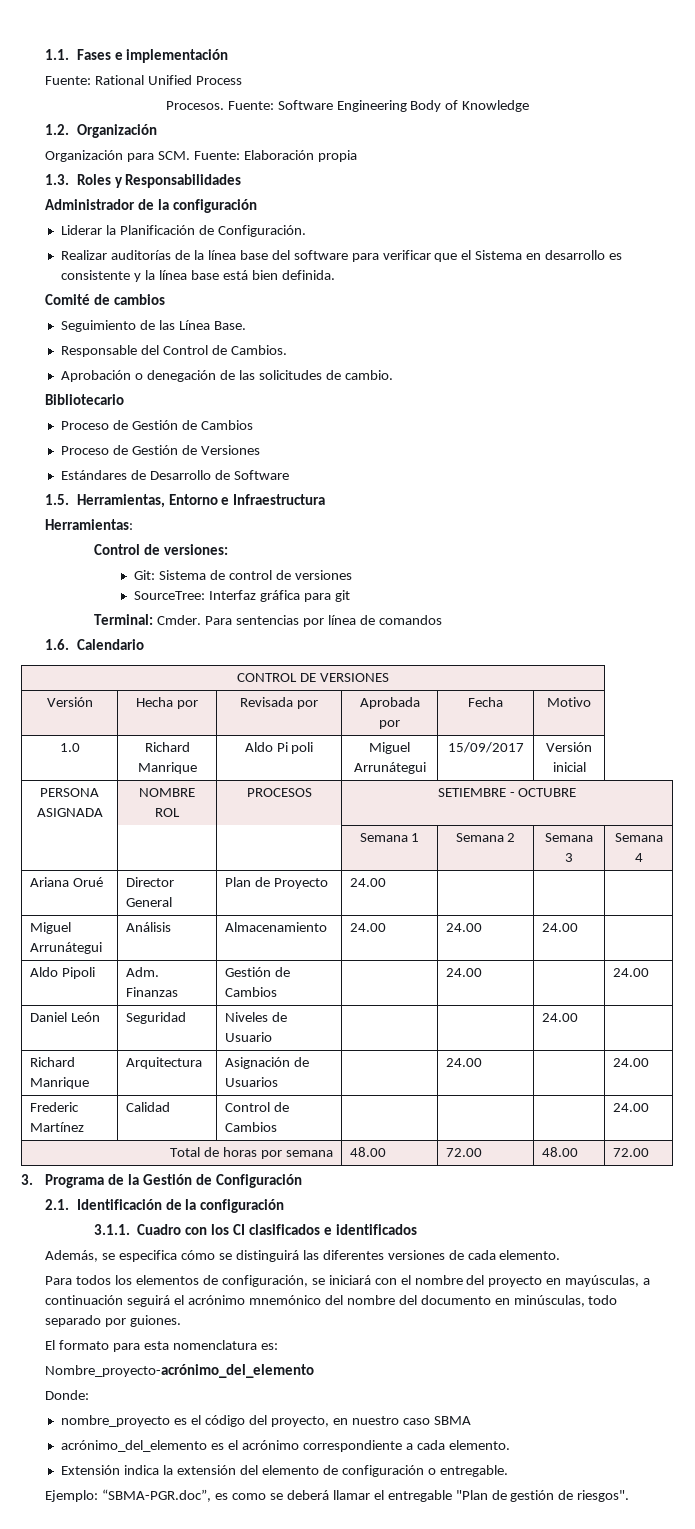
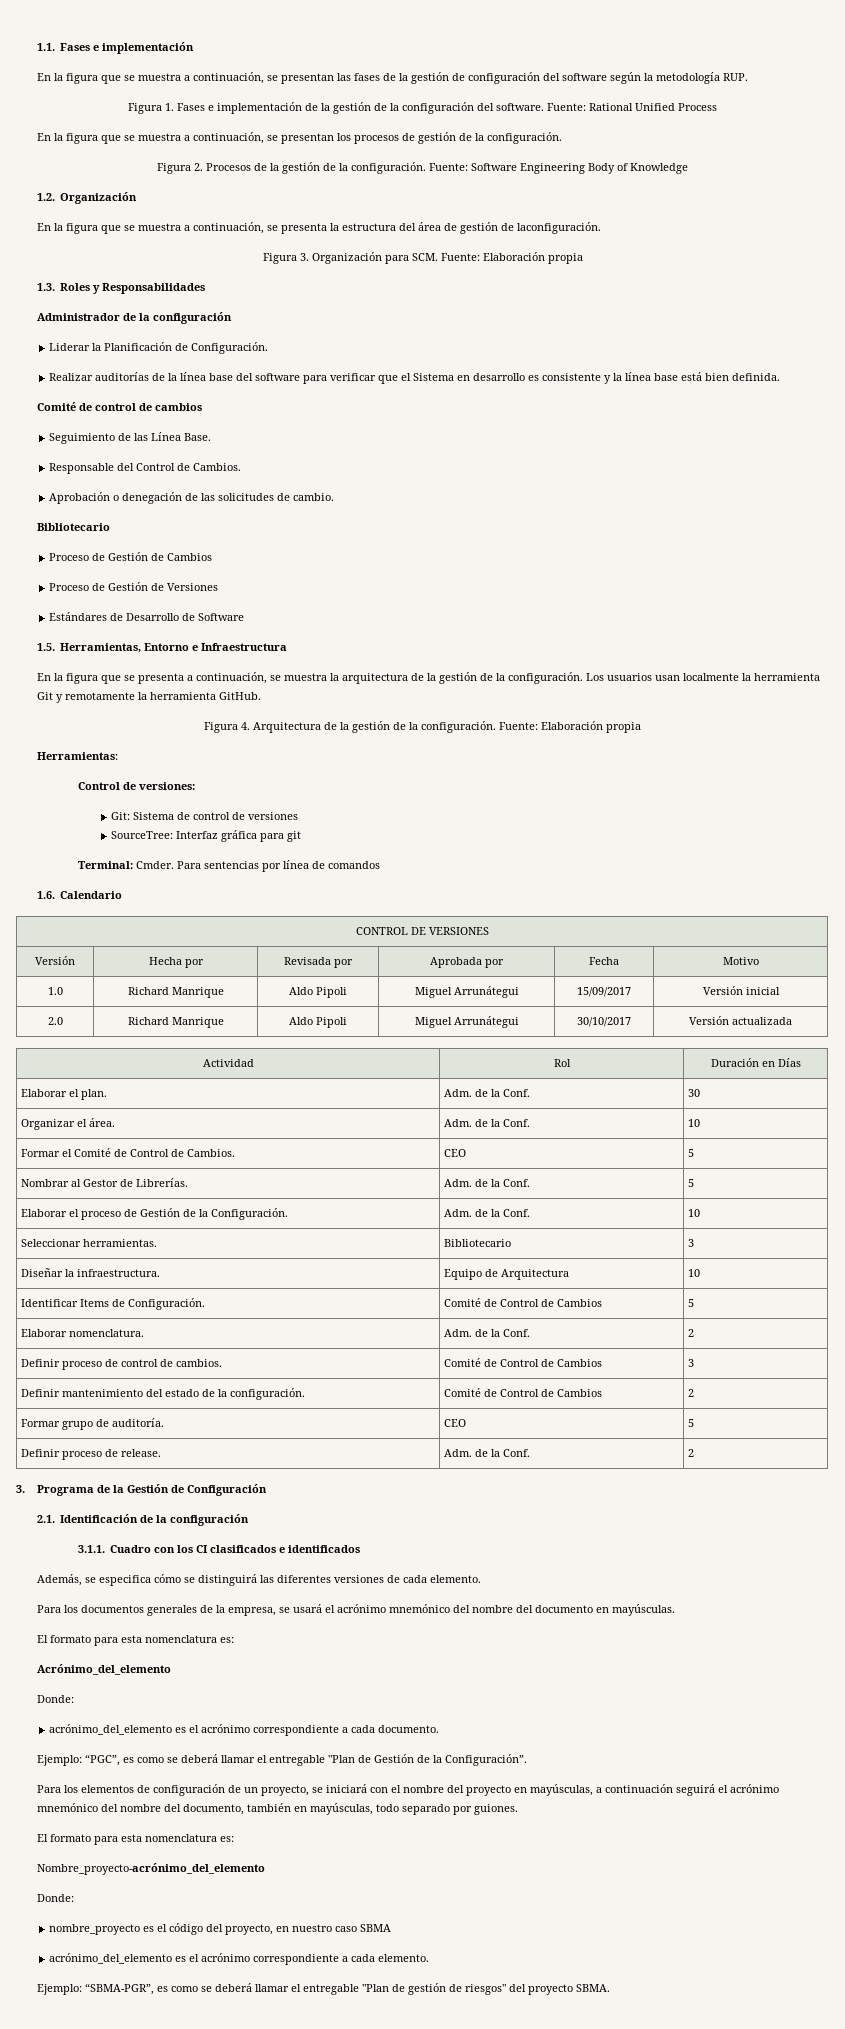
- Fuente: Rational Unified Process
- Procesos.
+ En la figura que se muestra a continuación, se presentan las fases de la gestión de configuración del software según la metodología RUP.
+ Figura 1. Fases e implementación de la gestión de la configuración del software. Fuente: Rational Unified Process
+ En la figura que se muestra a continuación, se presentan los procesos de gestión de la configuración.
+ Figura 2. Procesos de la gestión de la configuración.
- Organización para SCM. Fuente: Elaboración propia
+ En la figura que se muestra a continuación, se presenta la estructura del área de gestión de laconfiguración.
+ Figura 3. Organización para SCM. Fuente: Elaboración propia
- Comité de cambios
+ Comité de control de cambios
+ En la figura que se presenta a continuación, se muestra la arquitectura de la gestión de la configuración. Los usuarios usan localmente la herramienta Git y remotamente la herramienta GitHub.
+ Figura 4. Arquitectura de la gestión de la configuración. Fuente: Elaboración propia
- 1.0 | Richard Manrique | Aldo Pi poli | Miguel Arrunátegui | 15/09/2017 | Versión inicial
+ 1.0 | Richard Manrique | Aldo Pipoli | Miguel Arrunátegui | 15/09/2017 | Versión inicial
- PERSONA ASIGNADA | NOMBRE ROL | PROCESOS | SETIEMBRE - OCTUBRE
- | | | Semana 1 | Semana 2 | Semana 3 | Semana 4
- Ariana Orué | Director General | Plan de Proyecto | 24.00 | | |
- Miguel Arrunátegui | Análisis | Almacenamiento | 24.00 | 24.00 | 24.00 |
- Aldo Pipoli | Adm. Finanzas | Gestión de Cambios | | 24.00 | | 24.00
- Daniel León | Seguridad | Niveles de Usuario | | | 24.00 |
- Richard Manrique | Arquitectura | Asignación de Usuarios | | 24.00 | | 24.00
- Frederic Martínez | Calidad | Control de Cambios | | | | 24.00
- Total de horas por semana | 48.00 | 72.00 | 48.00 | 72.00
+ 2.0 | Richard Manrique | Aldo Pipoli | Miguel Arrunátegui | 30/10/2017 | Versión actualizada
+ Actividad | Rol | Duración en Días
+ Elaborar el plan. | Adm. de la Conf. | 30
+ Organizar el área. | Adm. de la Conf. | 10
+ Formar el Comité de Control de Cambios. | CEO | 5
+ Nombrar al Gestor de Librerías. | Adm. de la Conf. | 5
+ Elaborar el proceso de Gestión de la Configuración. | Adm. de la Conf. | 10
+ Seleccionar herramientas. | Bibliotecario | 3
+ Diseñar la infraestructura. | Equipo de Arquitectura | 10
+ Identificar Items de Configuración. | Comité de Control de Cambios | 5
+ Elaborar nomenclatura. | Adm. de la Conf. | 2
+ Definir proceso de control de cambios. | Comité de Control de Cambios | 3
+ Definir mantenimiento del estado de la configuración. | Comité de Control de Cambios | 2
+ Formar grupo de auditoría. | CEO | 5
+ Definir proceso de release. | Adm. de la Conf. | 2
- Para todos los elementos de configuración, se iniciará con el nombre del proyecto en mayúsculas, a continuación seguirá el acrónimo mnemónico del nombre del documento en minúsculas, todo separado por guiones.
+ Para los documentos generales de la empresa, se usará el acrónimo mnemónico del nombre del documento en mayúsculas.
+ El formato para esta nomenclatura es:
+ Acrónimo_del_elemento
+ Donde:
+ acrónimo_del_elemento es el acrónimo correspondiente a cada documento.
+ Ejemplo: “PGC”, es como se deberá llamar el entregable "Plan de Gestión de la Configuración”.
+ Para los elementos de configuración de un proyecto, se iniciará con el nombre del proyecto en mayúsculas, a continuación seguirá el acrónimo mnemónico del nombre del documento, también en mayúsculas, todo separado por guiones.
- Extensión indica la extensión del elemento de configuración o entregable.
- Ejemplo: “SBMA-PGR.doc”, es como se deberá llamar el entregable "Plan de gestión de riesgos".
+ Ejemplo: “SBMA-PGR”, es como se deberá llamar el entregable "Plan de gestión de riesgos" del proyecto SBMA.

